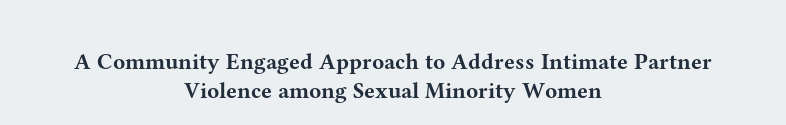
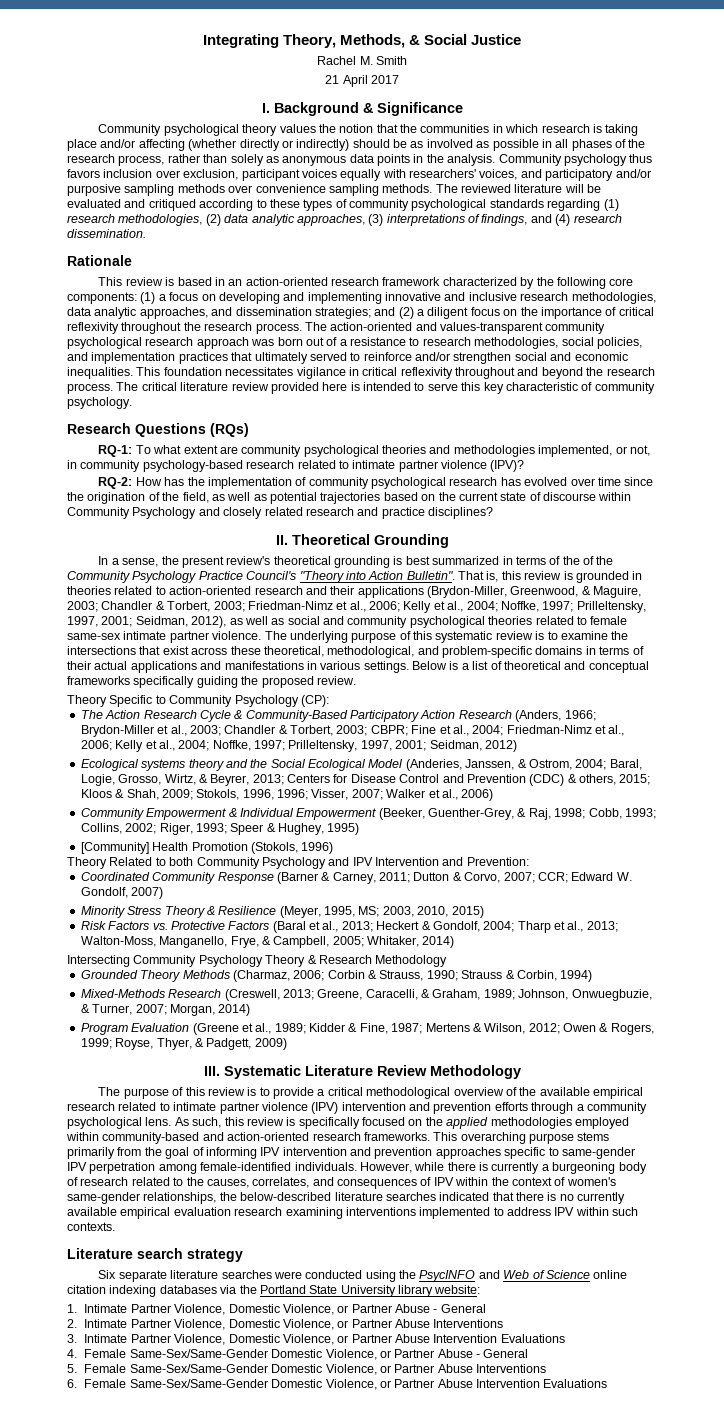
- A Community Engaged Approach to Address Intimate Partner Violence among Sexual Minority Women
+ Integrating Theory, Methods, & Social Justice
+ Rachel M. Smith
+ 21 April 2017
+ I. Background & Significance
+ Community psychological theory values the notion that the communities in which research is taking place and/or affecting (whether directly or indirectly) should be as involved as possible in all phases of the research process, rather than solely as anonymous data points in the analysis. Community psychology thus favors inclusion over exclusion, participant voices equally with researchers' voices, and participatory and/or purposive sampling methods over convenience sampling methods. The reviewed literature will be evaluated and critiqued according to these types of community psychological standards regarding (1) research methodologies, (2) data analytic approaches, (3) interpretations of findings, and (4) research dissemination.
+ Rationale
+ This review is based in an action-oriented research framework characterized by the following core components: (1) a focus on developing and implementing innovative and inclusive research methodologies, data analytic approaches, and dissemination strategies; and (2) a diligent focus on the importance of critical reflexivity throughout the research process. The action-oriented and values-transparent community psychological research approach was born out of a resistance to research methodologies, social policies, and implementation practices that ultimately served to reinforce and/or strengthen social and economic inequalities. This foundation necessitates vigilance in critical reflexivity throughout and beyond the research process. The critical literature review provided here is intended to serve this key characteristic of community psychology.
+ Research Questions (RQs)
+ RQ-1: To what extent are community psychological theories and methodologies implemented, or not, in community psychology-based research related to intimate partner violence (IPV)?
+ RQ-2: How has the implementation of community psychological research has evolved over time since the origination of the field, as well as potential trajectories based on the current state of discourse within Community Psychology and closely related research and practice disciplines?
+ II. Theoretical Grounding
+ In a sense, the present review's theoretical grounding is best summarized in terms of the of the Community Psychology Practice Council's "Theory into Action Bulletin". That is, this review is grounded in theories related to action-oriented research and their applications (Brydon-Miller, Greenwood, & Maguire, 2003; Chandler & Torbert, 2003; Friedman-Nimz et al., 2006; Kelly et al., 2004; Noffke, 1997; Prilleltensky, 1997, 2001; Seidman, 2012), as well as social and community psychological theories related to female same-sex intimate partner violence. The underlying purpose of this systematic review is to examine the intersections that exist across these theoretical, methodological, and problem-specific domains in terms of their actual applications and manifestations in various settings. Below is a list of theoretical and conceptual frameworks specifically guiding the proposed review.
+ Theory Specific to Community Psychology (CP):
+ The Action Research Cycle & Community-Based Participatory Action Research (Anders, 1966; Brydon-Miller et al., 2003; Chandler & Torbert, 2003; CBPR; Fine et al., 2004; Friedman-Nimz et al., 2006; Kelly et al., 2004; Noffke, 1997; Prilleltensky, 1997, 2001; Seidman, 2012)
+ Ecological systems theory and the Social Ecological Model (Anderies, Janssen, & Ostrom, 2004; Baral, Logie, Grosso, Wirtz, & Beyrer, 2013; Centers for Disease Control and Prevention (CDC) & others, 2015; Kloos & Shah, 2009; Stokols, 1996, 1996; Visser, 2007; Walker et al., 2006)
+ Community Empowerment & Individual Empowerment (Beeker, Guenther-Grey, & Raj, 1998; Cobb, 1993; Collins, 2002; Riger, 1993; Speer & Hughey, 1995)
+ [Community] Health Promotion (Stokols, 1996)
+ Theory Related to both Community Psychology and IPV Intervention and Prevention:
+ Coordinated Community Response (Barner & Carney, 2011; Dutton & Corvo, 2007; CCR; Edward W. Gondolf, 2007)
+ Minority Stress Theory & Resilience (Meyer, 1995, MS; 2003, 2010, 2015)
+ Risk Factors vs. Protective Factors (Baral et al., 2013; Heckert & Gondolf, 2004; Tharp et al., 2013; Walton-Moss, Manganello, Frye, & Campbell, 2005; Whitaker, 2014)
+ Intersecting Community Psychology Theory & Research Methodology
+ Grounded Theory Methods (Charmaz, 2006; Corbin & Strauss, 1990; Strauss & Corbin, 1994)
+ Mixed-Methods Research (Creswell, 2013; Greene, Caracelli, & Graham, 1989; Johnson, Onwuegbuzie, & Turner, 2007; Morgan, 2014)
+ Program Evaluation (Greene et al., 1989; Kidder & Fine, 1987; Mertens & Wilson, 2012; Owen & Rogers, 1999; Royse, Thyer, & Padgett, 2009)
+ III. Systematic Literature Review Methodology
+ The purpose of this review is to provide a critical methodological overview of the available empirical research related to intimate partner violence (IPV) intervention and prevention efforts through a community psychological lens. As such, this review is specifically focused on the applied methodologies employed within community-based and action-oriented research frameworks. This overarching purpose stems primarily from the goal of informing IPV intervention and prevention approaches specific to same-gender IPV perpetration among female-identified individuals. However, while there is currently a burgeoning body of research related to the causes, correlates, and consequences of IPV within the context of women's same-gender relationships, the below-described literature searches indicated that there is no currently available empirical evaluation research examining interventions implemented to address IPV within such contexts.
+ Literature search strategy
+ Six separate literature searches were conducted using the PsycINFO and Web of Science online citation indexing databases via the Portland State University library website:
+ 1. Intimate Partner Violence, Domestic Violence, or Partner Abuse - General
+ 2. Intimate Partner Violence, Domestic Violence, or Partner Abuse Interventions
+ 3. Intimate Partner Violence, Domestic Violence, or Partner Abuse Intervention Evaluations
+ 4. Female Same-Sex/Same-Gender Domestic Violence, or Partner Abuse - General
+ 5. Female Same-Sex/Same-Gender Domestic Violence, or Partner Abuse Interventions
+ 6. Female Same-Sex/Same-Gender Domestic Violence, or Partner Abuse Intervention Evaluations

